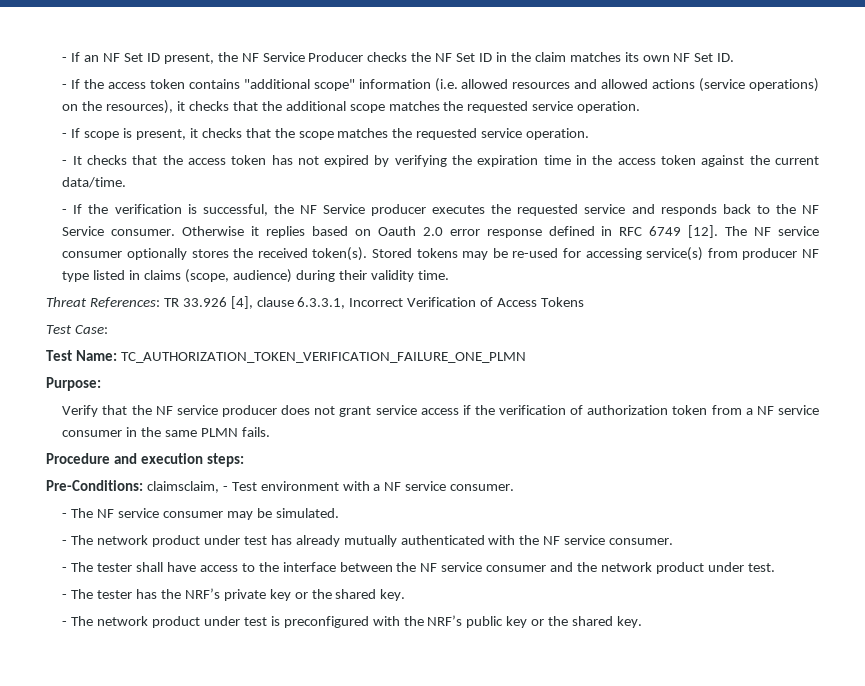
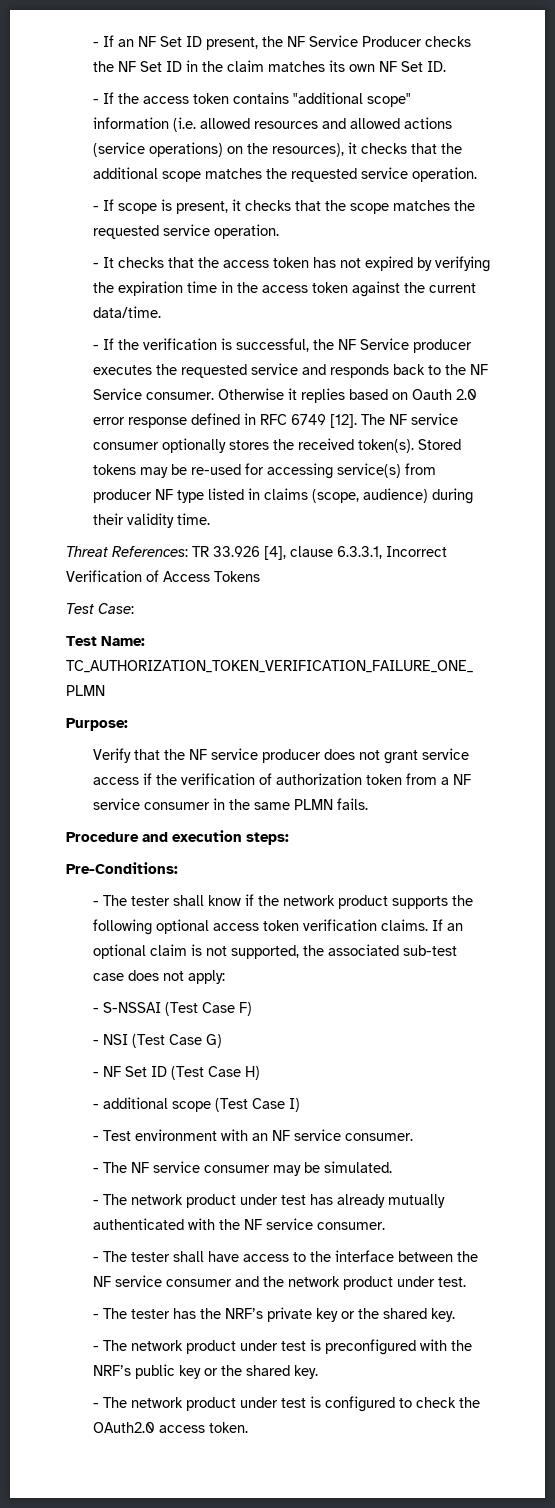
- Pre-Conditions: claimsclaim, - Test environment with a NF service consumer.
+ Pre-Conditions:
+ - The tester shall know if the network product supports the following optional access token verification claims. If an optional claim is not supported, the associated sub-test case does not apply:
+ - S-NSSAI (Test Case F)
+ - NSI (Test Case G)
+ - NF Set ID (Test Case H)
+ - additional scope (Test Case I)
+ - Test environment with an NF service consumer.
+ - The network product under test is configured to check the OAuth2.0 access token.

